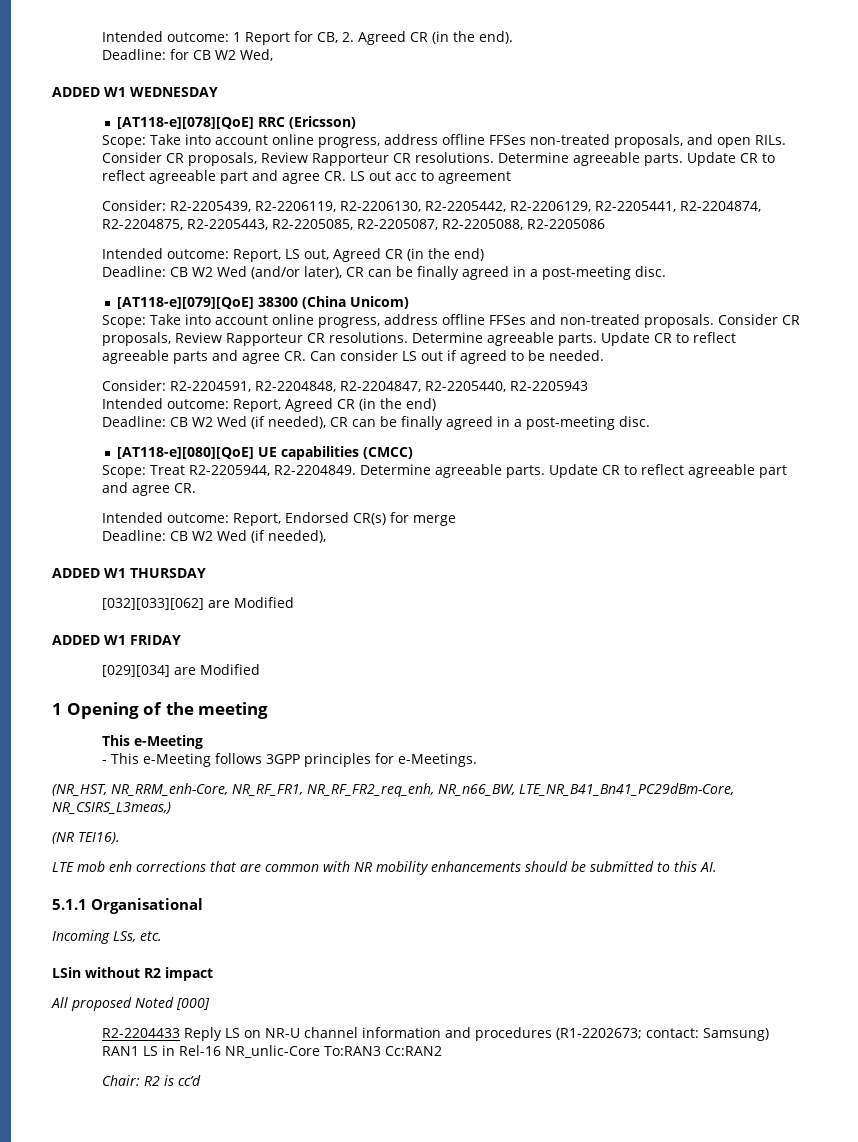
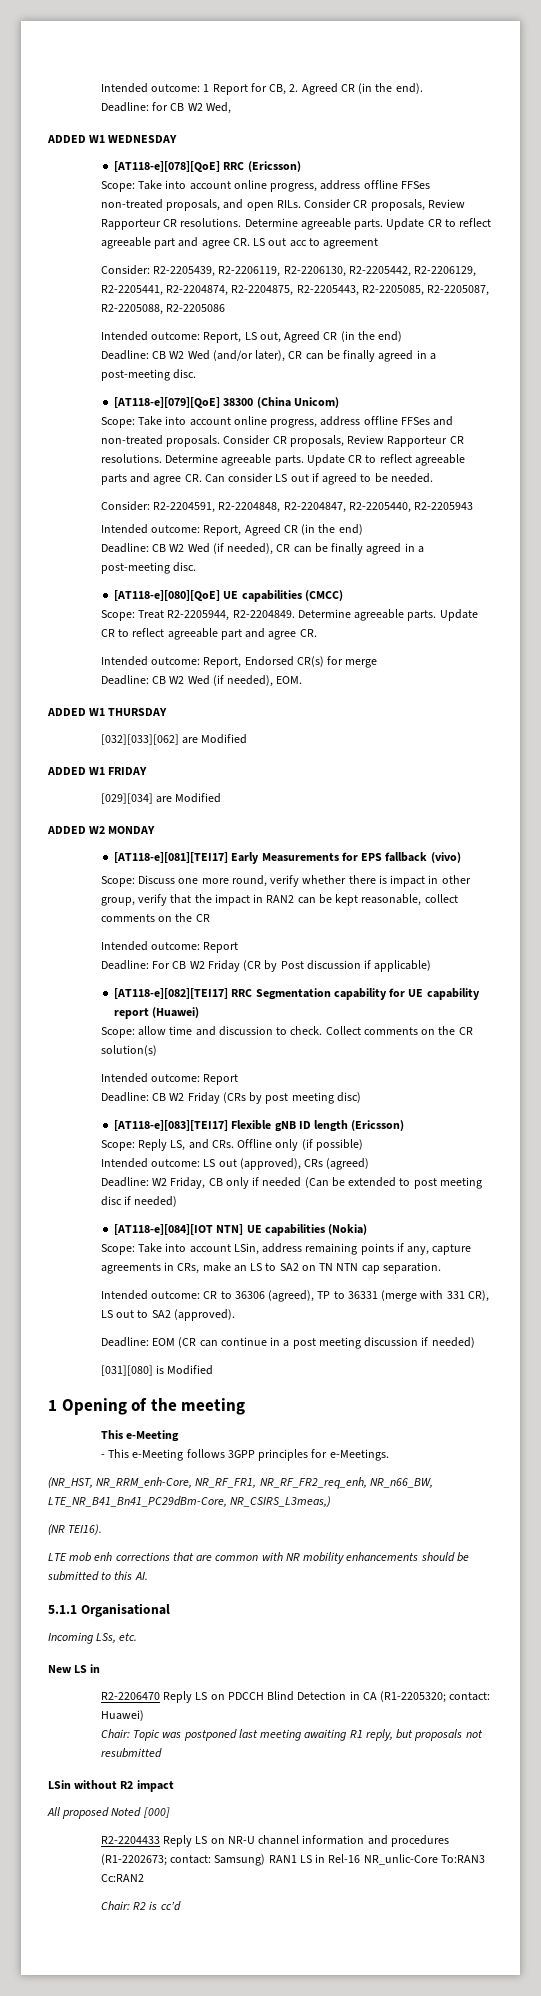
  Intended outcome: Report, Endorsed CR(s) for merge
- Deadline: CB W2 Wed (if needed),
+ Deadline: CB W2 Wed (if needed), EOM.
+ ADDED W2 MONDAY
+ [AT118-e][081][TEI17] Early Measurements for EPS fallback (vivo)
+ Scope: Discuss one more round, verify whether there is impact in other group, verify that the impact in RAN2 can be kept reasonable, collect comments on the CR
+ Intended outcome: Report
+ Deadline: For CB W2 Friday (CR by Post discussion if applicable)
+ [AT118-e][082][TEI17] RRC Segmentation capability for UE capability report (Huawei)
+ Scope: allow time and discussion to check. Collect comments on the CR solution(s)
+ Intended outcome: Report
+ Deadline: CB W2 Friday (CRs by post meeting disc)
+ [AT118-e][083][TEI17] Flexible gNB ID length (Ericsson)
+ Scope: Reply LS, and CRs. Offline only (if possible)
+ Intended outcome: LS out (approved), CRs (agreed)
+ Deadline: W2 Friday, CB only if needed (Can be extended to post meeting disc if needed)
+ [AT118-e][084][IOT NTN] UE capabilities (Nokia)
+ Scope: Take into account LSin, address remaining points if any, capture agreements in CRs, make an LS to SA2 on TN NTN cap separation.
+ Intended outcome: CR to 36306 (agreed), TP to 36331 (merge with 331 CR), LS out to SA2 (approved).
+ Deadline: EOM (CR can continue in a post meeting discussion if needed)
+ [031][080] is Modified
+ New LS in
+ R2-2206470 Reply LS on PDCCH Blind Detection in CA (R1-2205320; contact: Huawei)
+ Chair: Topic was postponed last meeting awaiting R1 reply, but proposals not resubmitted

